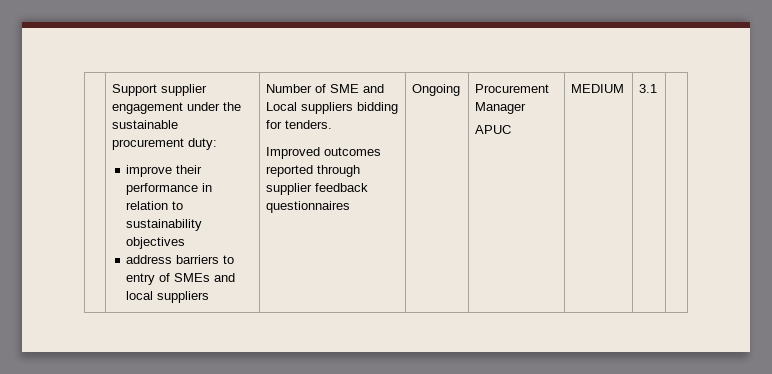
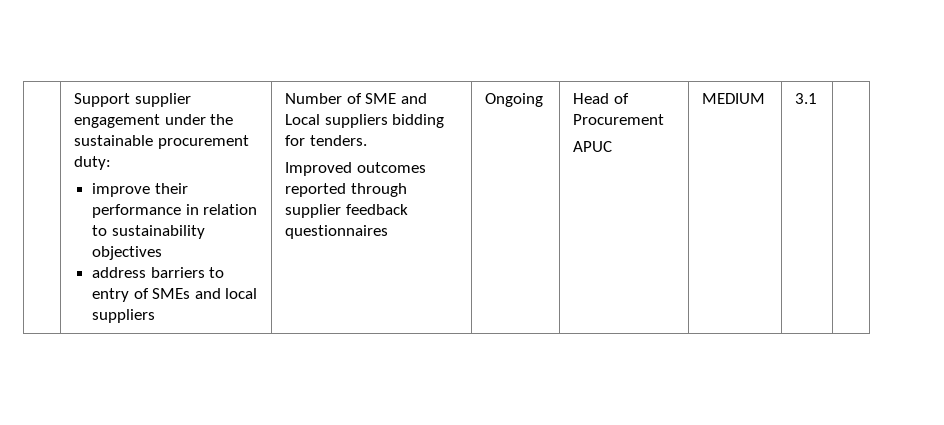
- Procurement Manager
+ Head of Procurement

